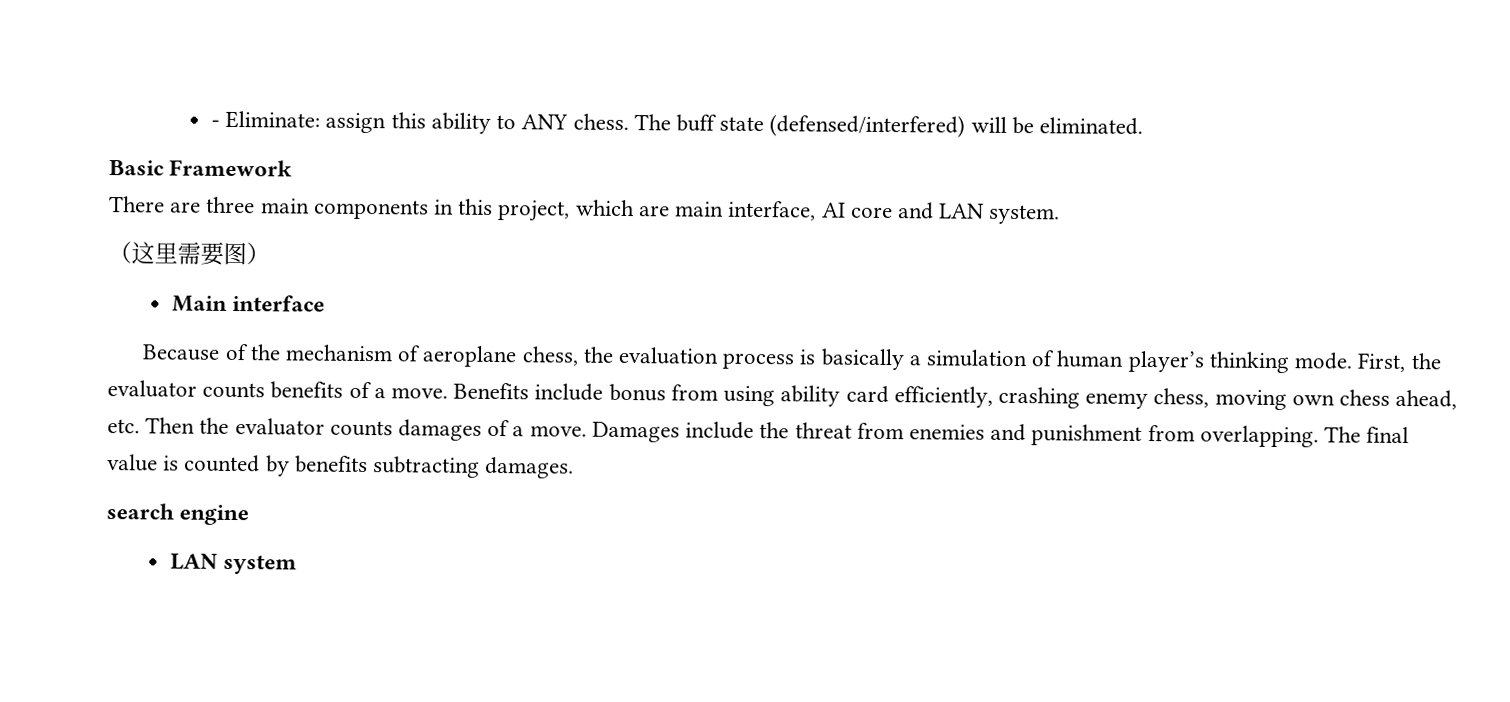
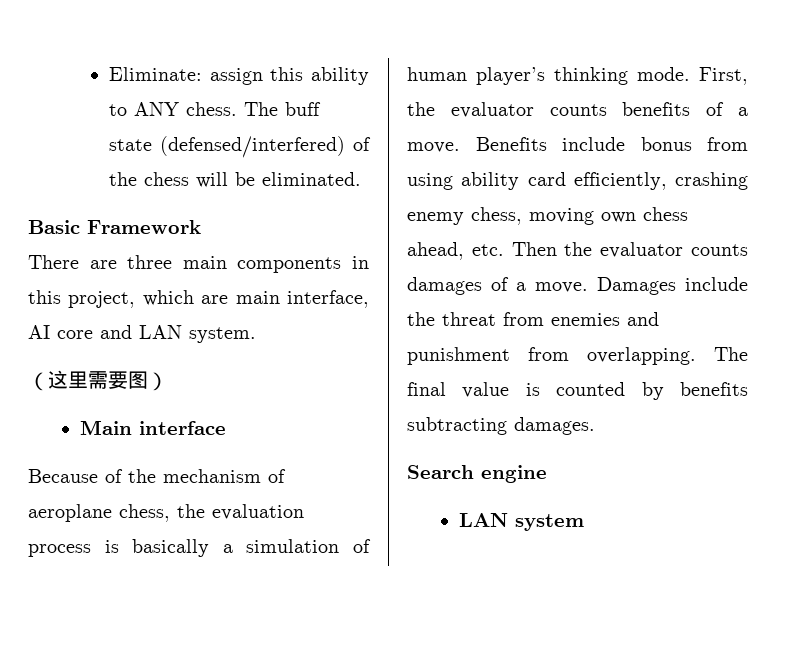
- - Eliminate: assign this ability to ANY chess.
+ Eliminate: assign this ability to ANY chess.
- The buff state (defensed/interfered) will be eliminated.
+ The buff state (defensed/interfered) of the chess will be eliminated.
- search engine
+ Search engine

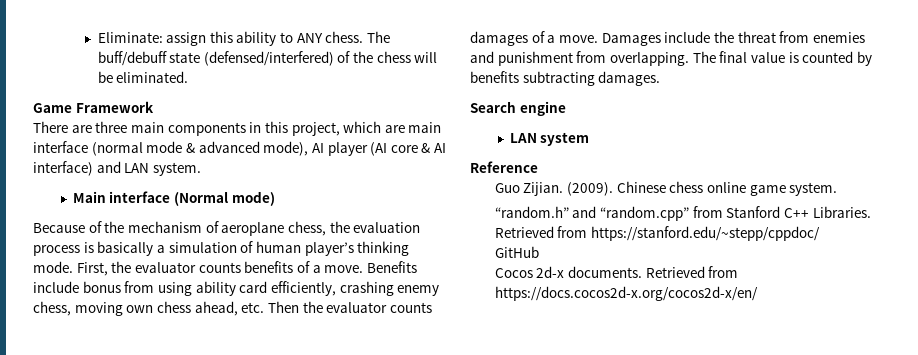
- The buff state (defensed/interfered) of the chess will be eliminated.
+ The buff/debuff state (defensed/interfered) of the chess will be eliminated.
- Basic Framework
+ Game Framework
- There are three main components in this project, which are main interface, AI core and LAN system.
+ There are three main components in this project, which are main interface (normal mode & advanced mode), AI player (AI core & AI interface) and LAN system.
- （这里需要图）
- Main interface
+ Main interface (Normal mode)
+ Reference
+ Guo Zijian. (2009). Chinese chess online game system.
+ “random.h” and “random.cpp” from Stanford C++ Libraries. Retrieved from https://stanford.edu/~stepp/cppdoc/
+ GitHub
+ Cocos 2d-x documents. Retrieved from https://docs.cocos2d-x.org/cocos2d-x/en/

